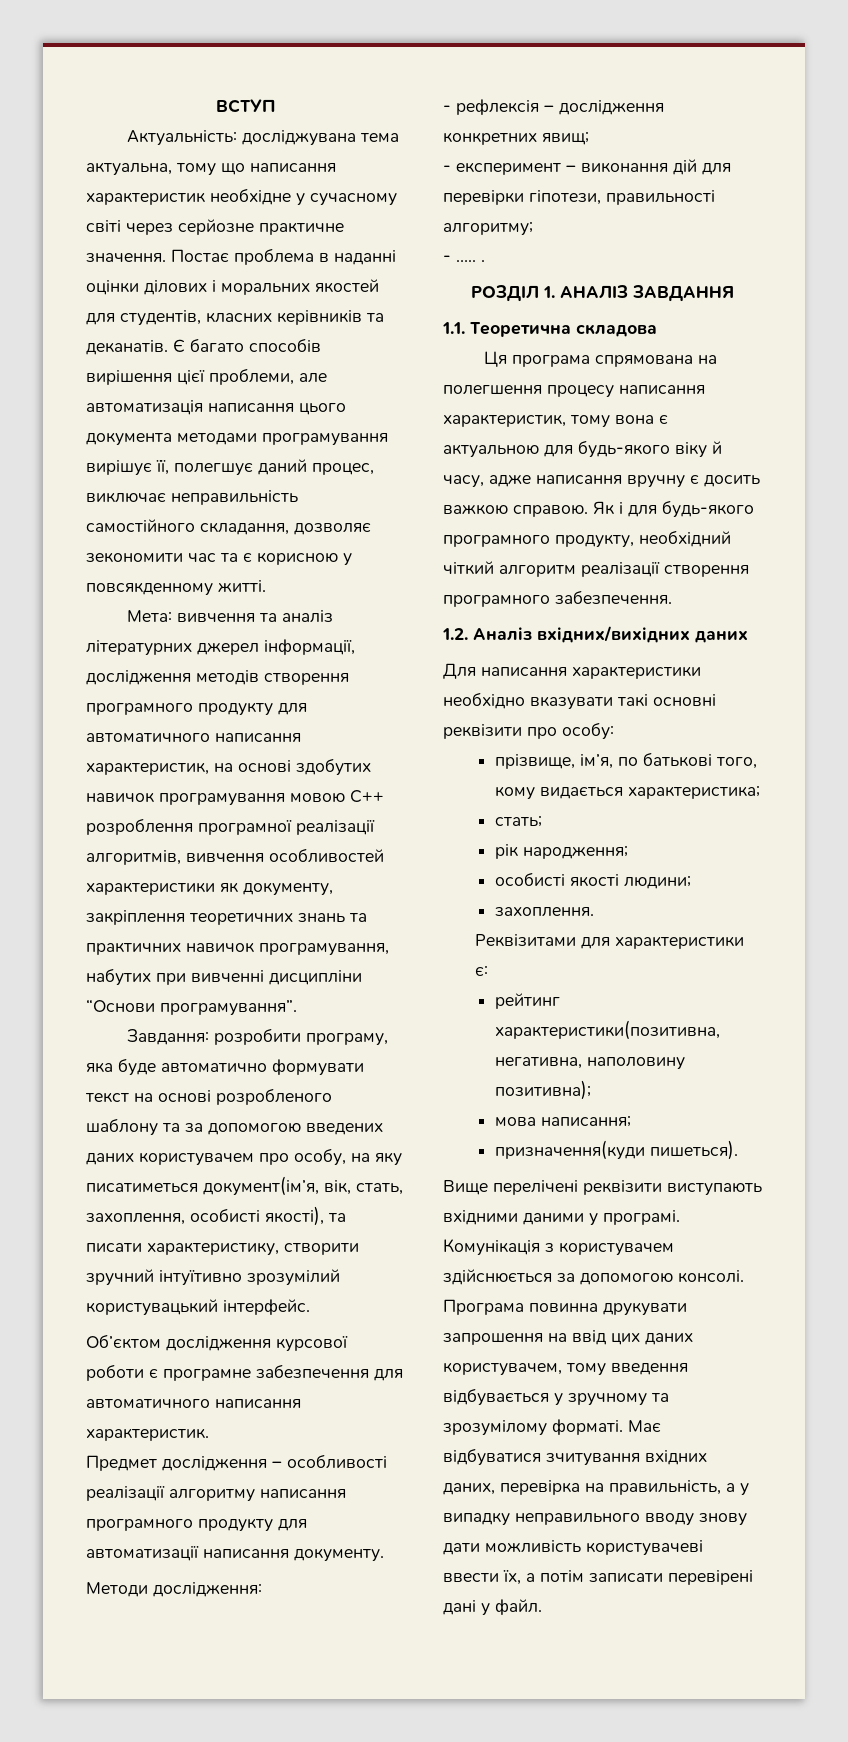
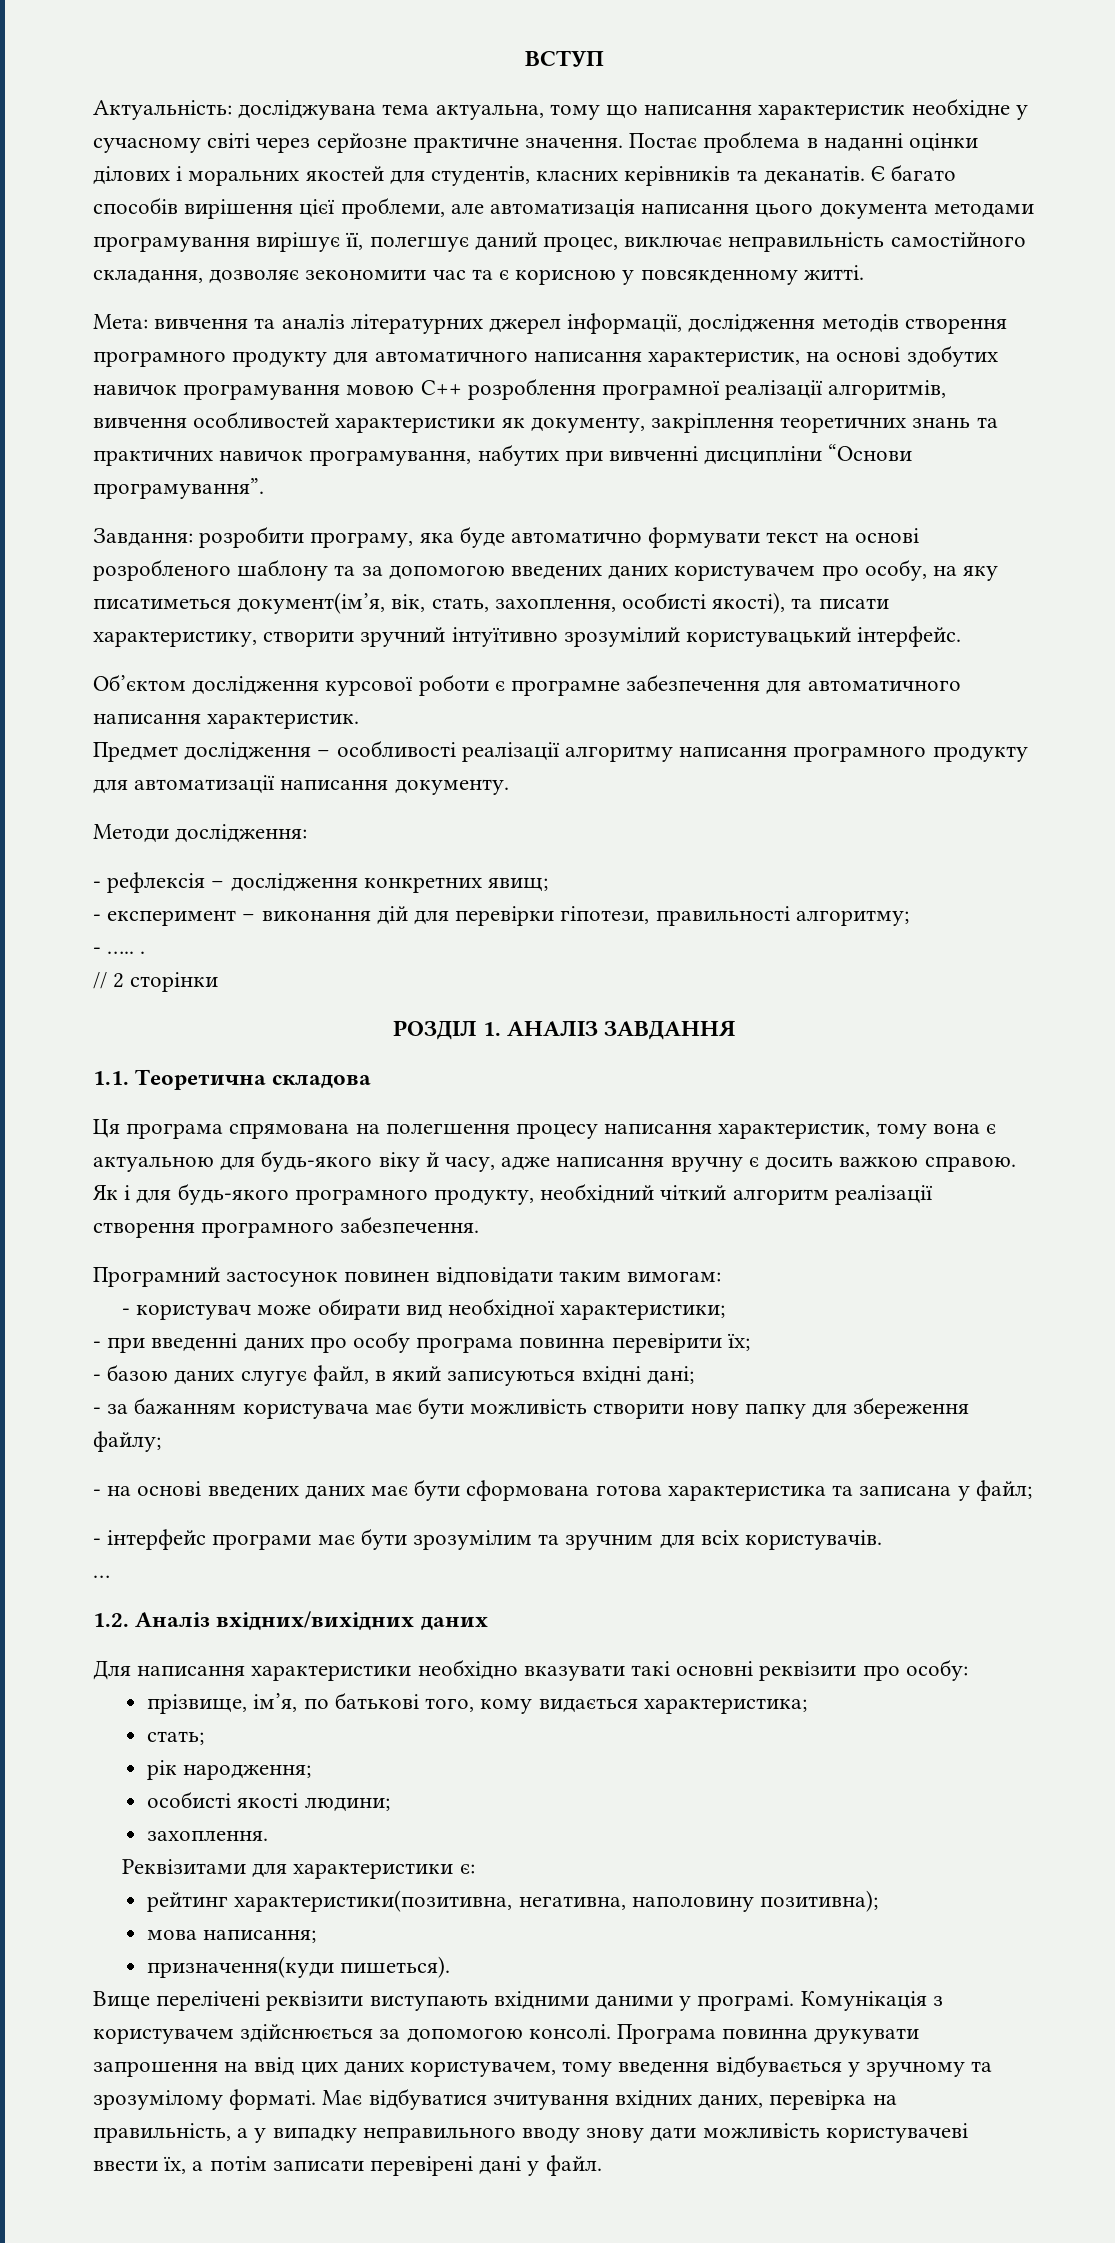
+ // 2 сторінки
+ Програмний застосунок повинен відповідати таким вимогам:
+ - користувач може обирати вид необхідної характеристики;
+ - при введенні даних про особу програма повинна перевірити їх;
+ - базою даних слугує файл, в який записуються вхідні дані;
+ - за бажанням користувача має бути можливість створити нову папку для збереження файлу;
+ - на основі введених даних має бути сформована готова характеристика та записана у файл;
+ - інтерфейс програми має бути зрозумілим та зручним для всіх користувачів.
+ …

